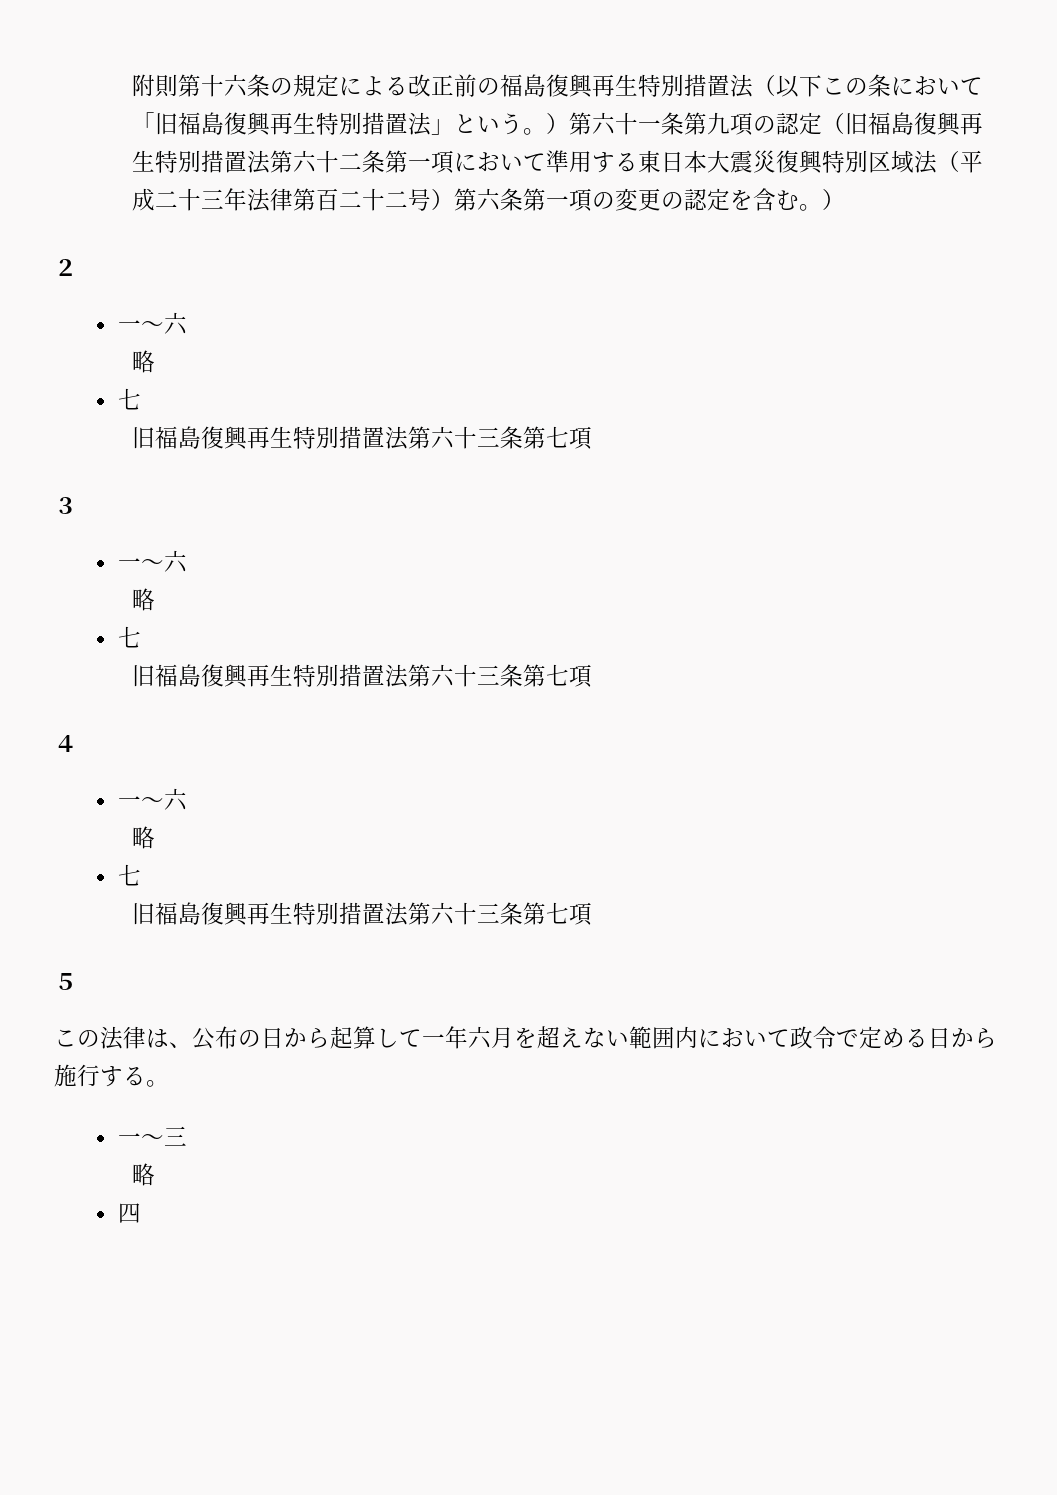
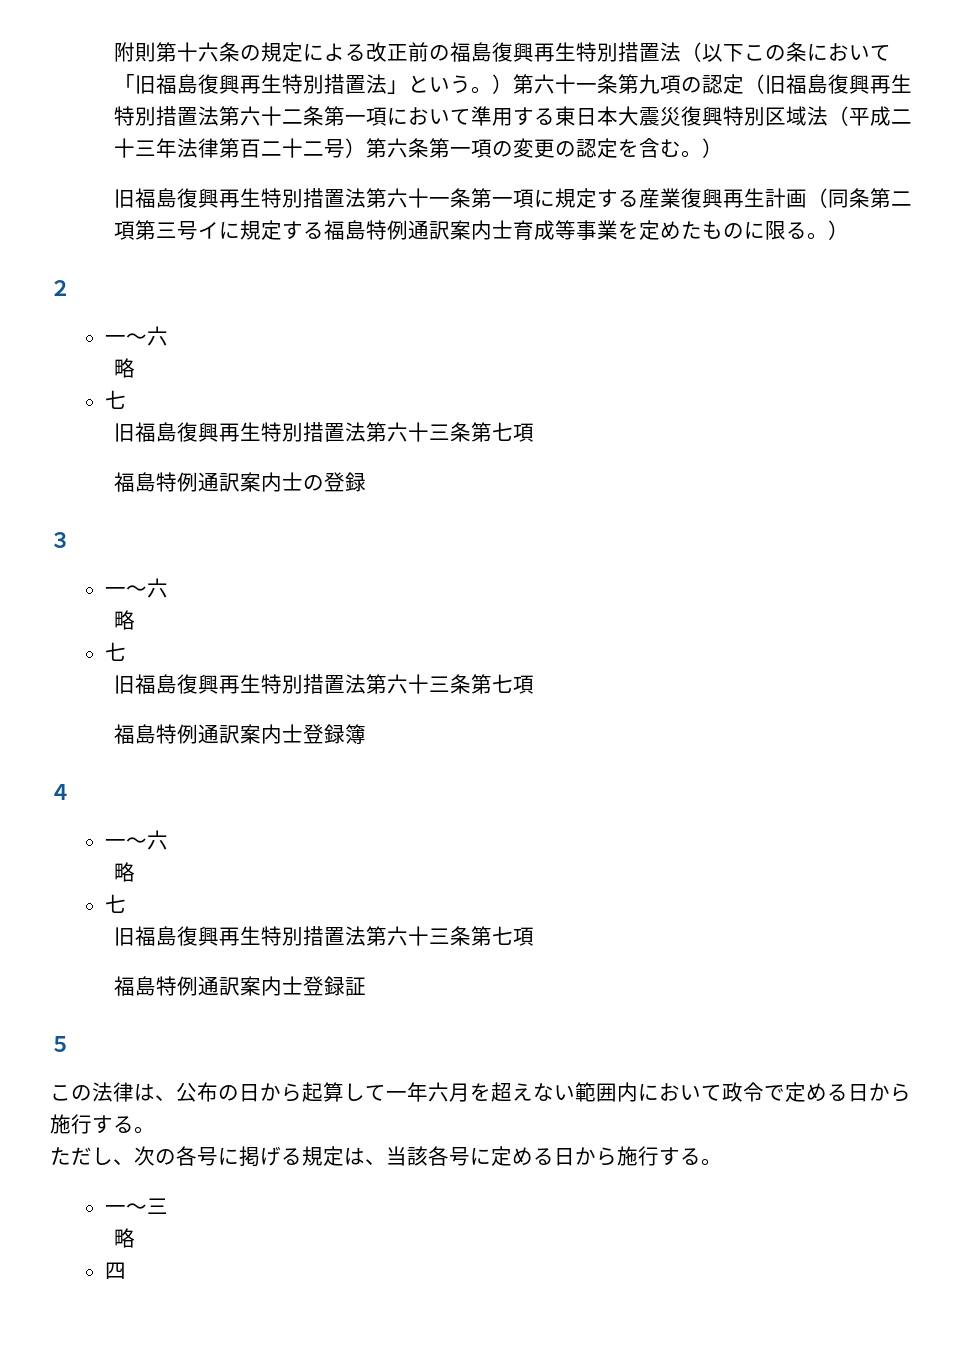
+ 旧福島復興再生特別措置法第六十一条第一項に規定する産業復興再生計画（同条第二項第三号イに規定する福島特例通訳案内士育成等事業を定めたものに限る。）
+ 福島特例通訳案内士の登録
+ 福島特例通訳案内士登録簿
+ 福島特例通訳案内士登録証
+ ただし、次の各号に掲げる規定は、当該各号に定める日から施行する。

